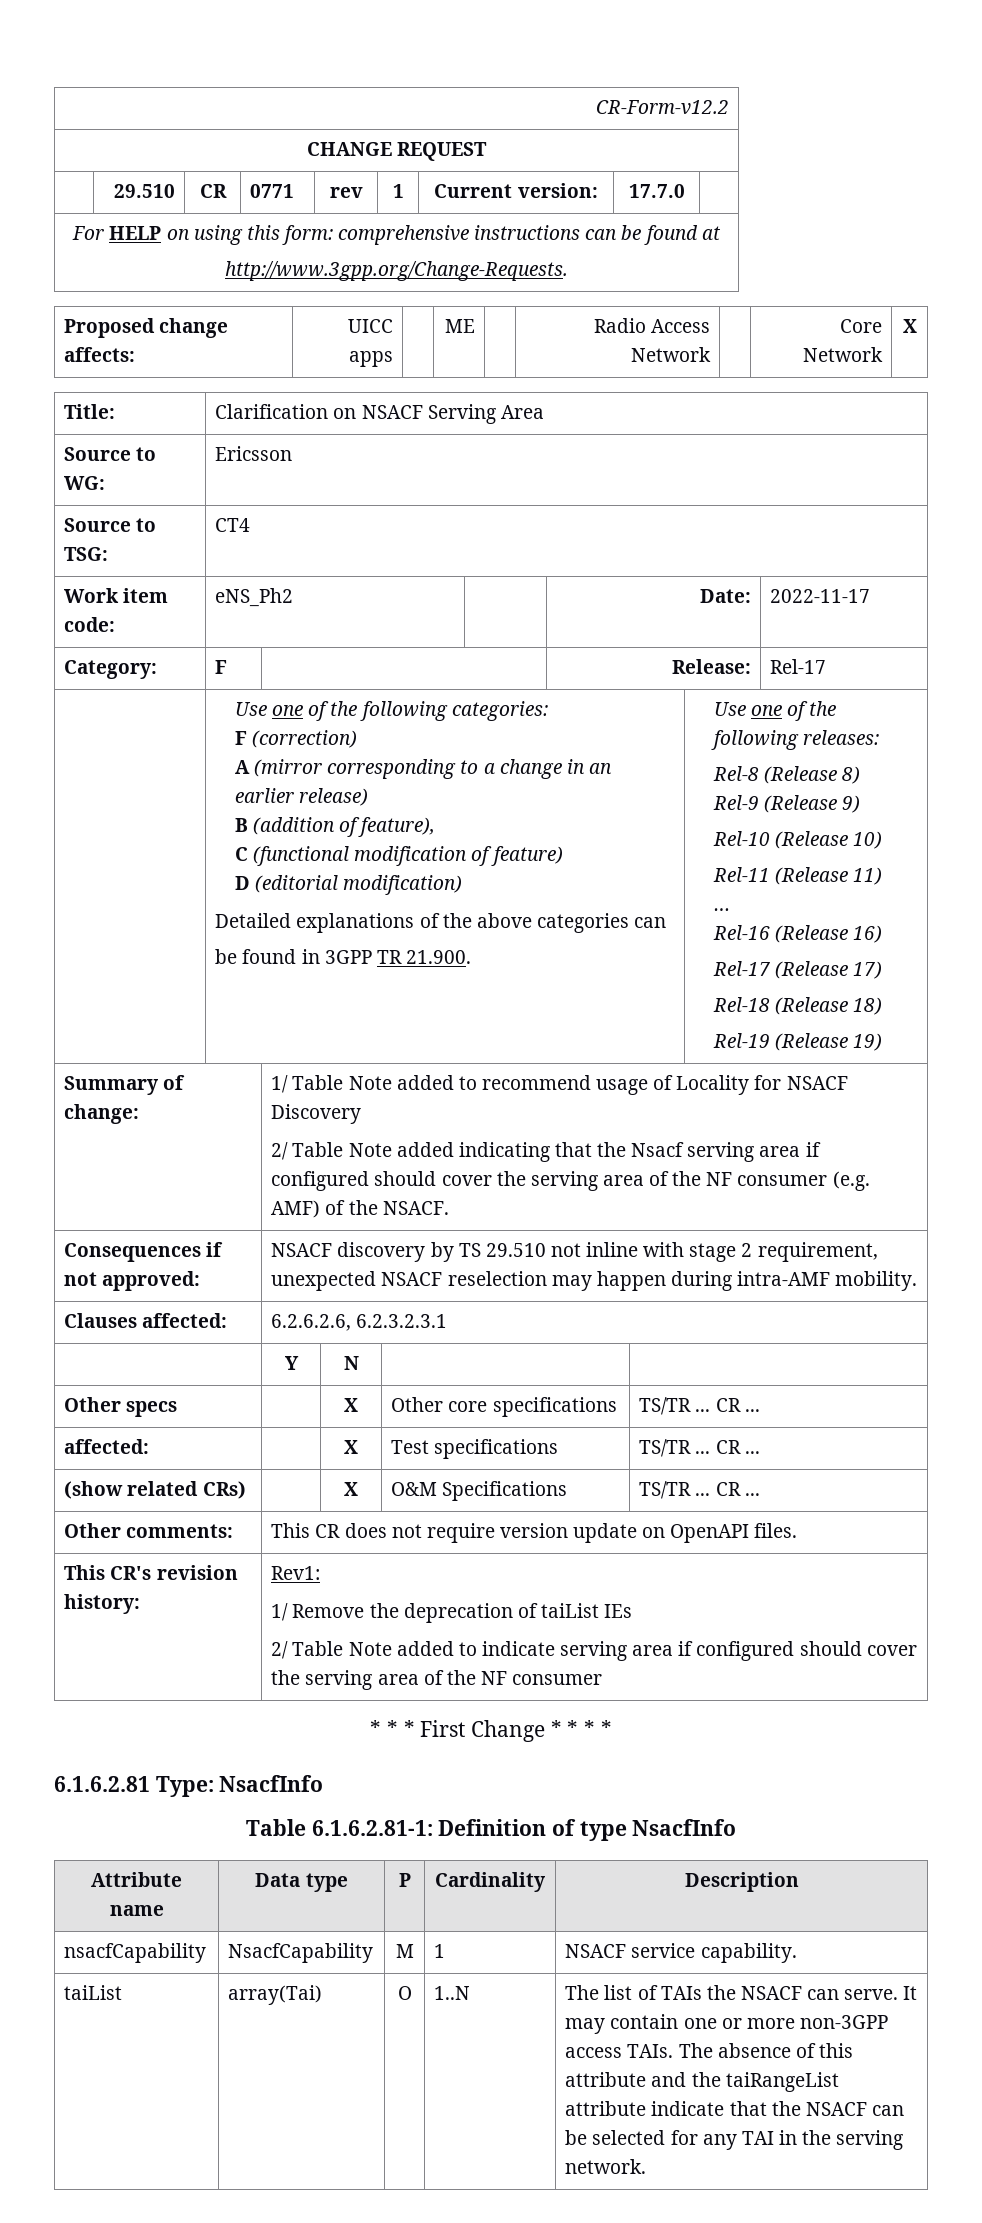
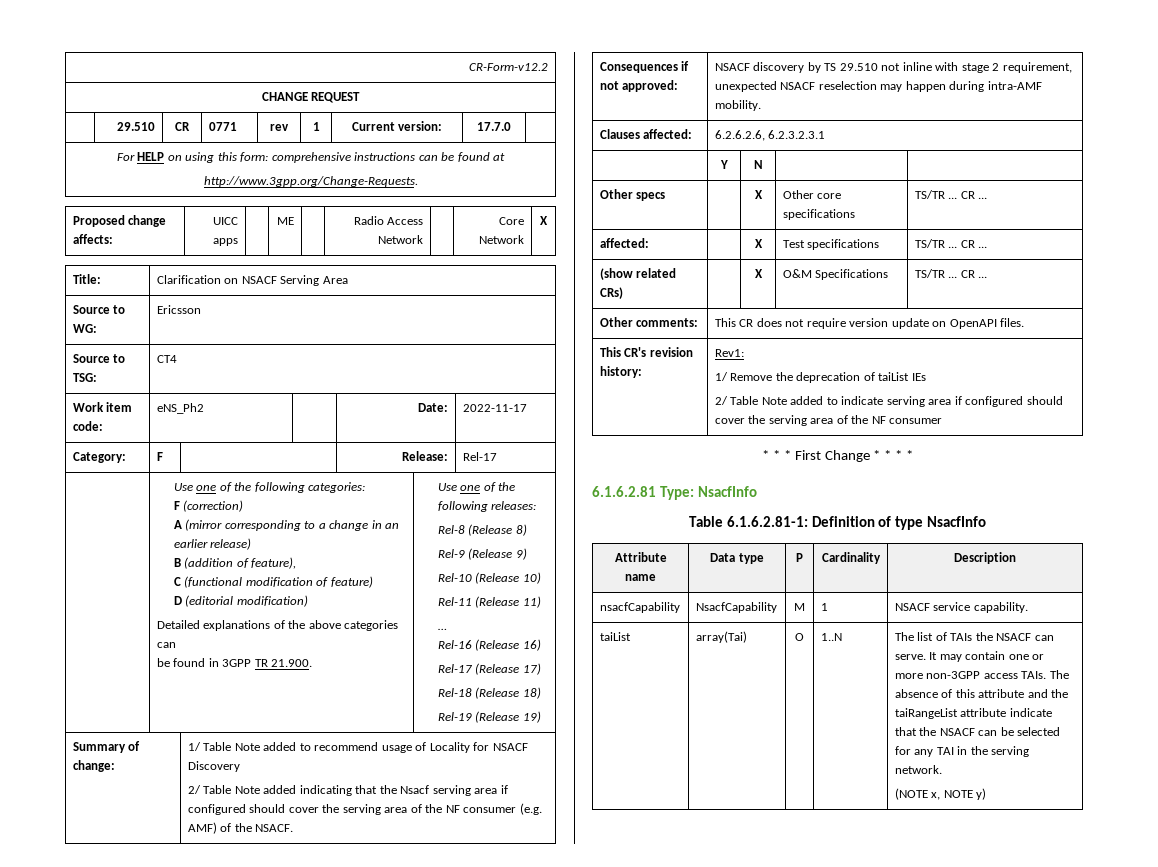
+ (NOTE x, NOTE y)

